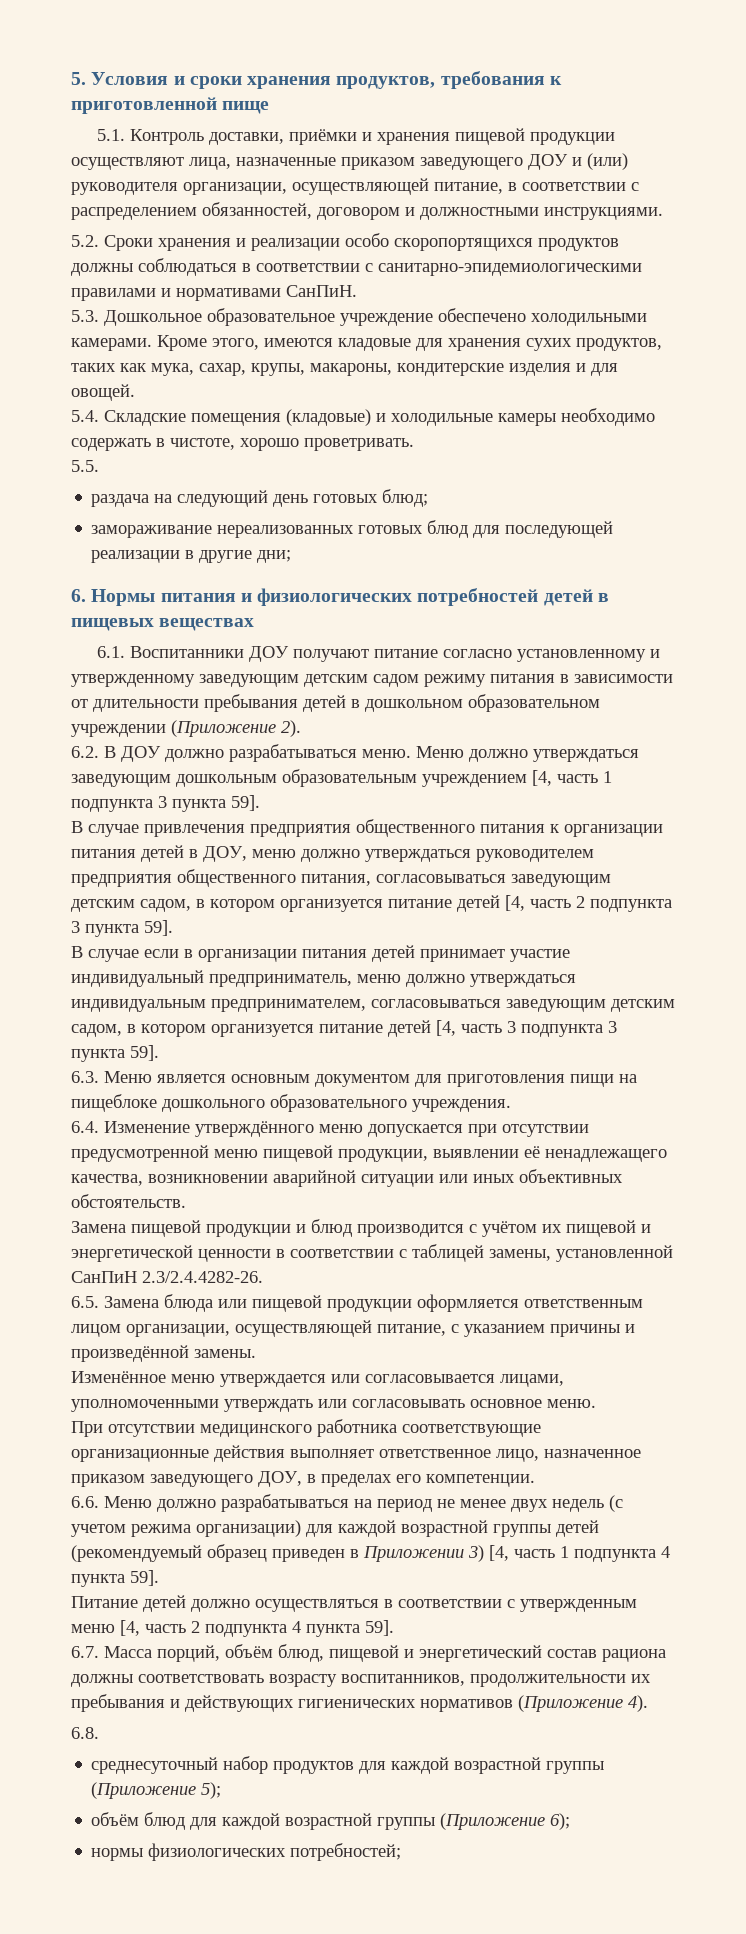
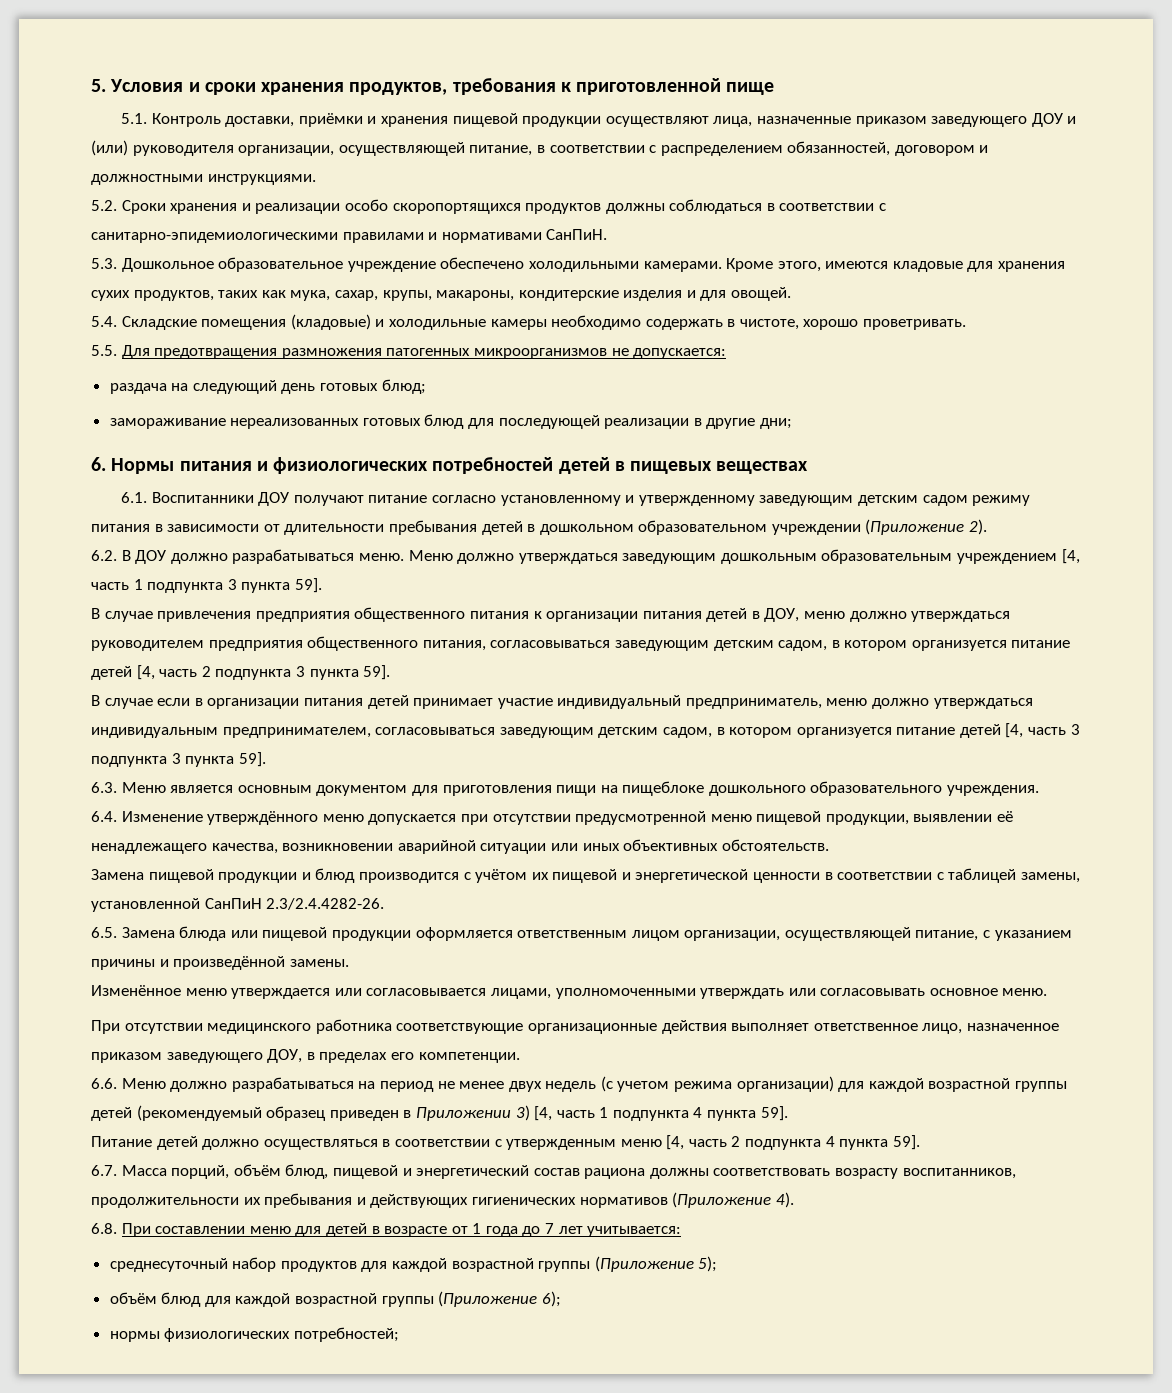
- 5.5.
+ 5.5. Для предотвращения размножения патогенных микроорганизмов не допускается:
- 6.8.
+ 6.8. При составлении меню для детей в возрасте от 1 года до 7 лет учитывается:

